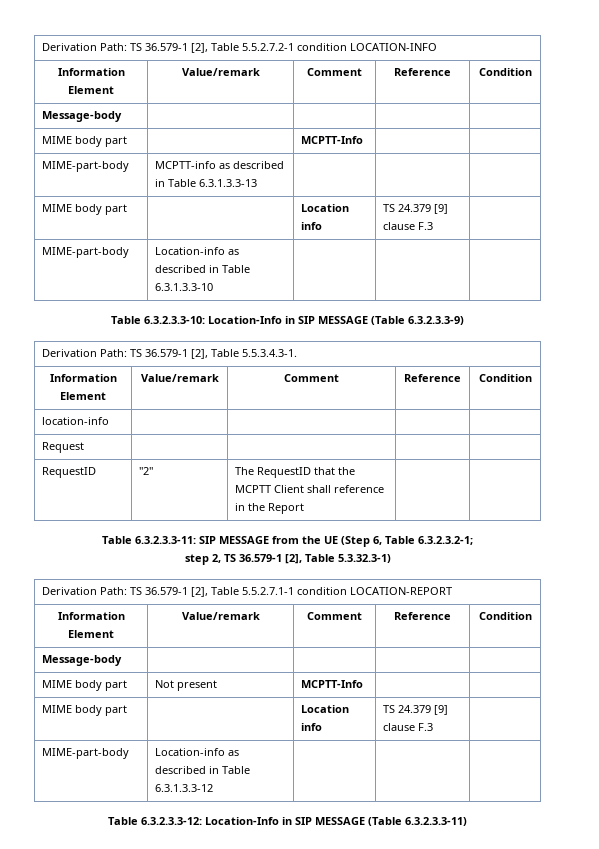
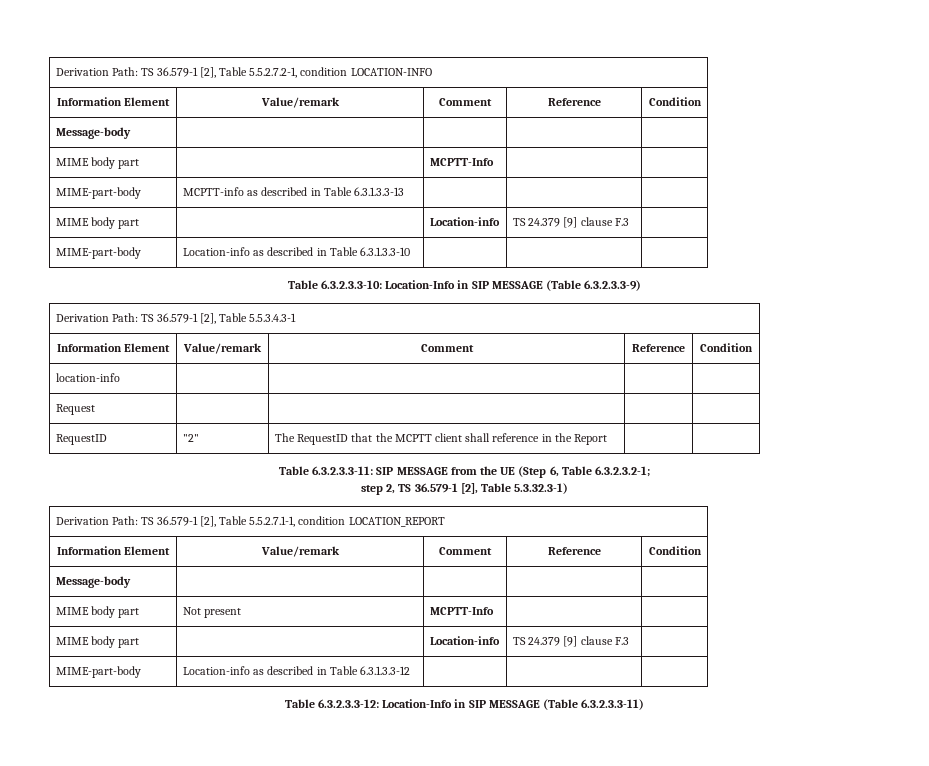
- Derivation Path: TS 36.579-1 [2], Table 5.5.2.7.2-1 condition LOCATION-INFO
+ Derivation Path: TS 36.579-1 [2], Table 5.5.2.7.2-1, condition LOCATION-INFO
  MIME-part-body | MCPTT-info as described in Table 6.3.1.3.3-13 | | |
- MIME body part | | Location info | TS 24.379 [9] clause F.3 |
+ MIME body part | | Location-info | TS 24.379 [9] clause F.3 |
- Derivation Path: TS 36.579-1 [2], Table 5.5.3.4.3-1.
+ Derivation Path: TS 36.579-1 [2], Table 5.5.3.4.3-1
- RequestID | "2" | The RequestID that the MCPTT Client shall reference in the Report | |
+ RequestID | "2" | The RequestID that the MCPTT client shall reference in the Report | |
- Derivation Path: TS 36.579-1 [2], Table 5.5.2.7.1-1 condition LOCATION-REPORT
+ Derivation Path: TS 36.579-1 [2], Table 5.5.2.7.1-1, condition LOCATION_REPORT
  MIME body part | Not present | MCPTT-Info | |
- MIME body part | | Location info | TS 24.379 [9] clause F.3 |
+ MIME body part | | Location-info | TS 24.379 [9] clause F.3 |

